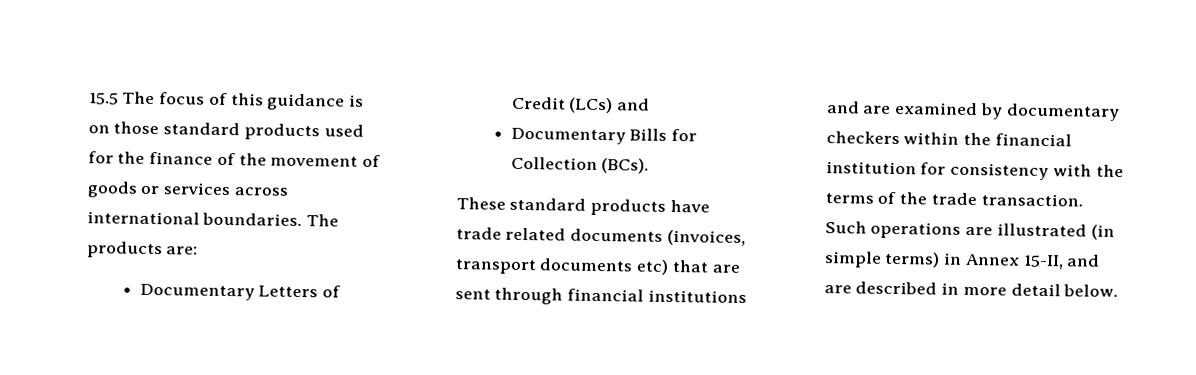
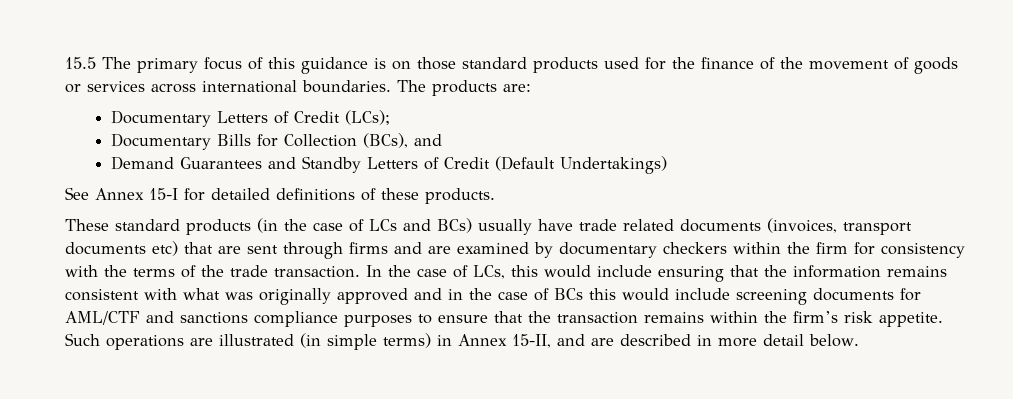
- 15.5 The focus of this guidance is on those standard products used for the finance of the movement of goods or services across international boundaries.
+ 15.5 The primary focus of this guidance is on those standard products used for the finance of the movement of goods or services across international boundaries.
- Documentary Letters of Credit (LCs) and
+ Documentary Letters of Credit (LCs);
- Documentary Bills for Collection (BCs).
- These standard products have trade related documents (invoices, transport documents etc) that are sent through financial institutions and are examined by documentary checkers within the financial institution for consistency with the terms of the trade transaction.
+ Documentary Bills for Collection (BCs), and
+ Demand Guarantees and Standby Letters of Credit (Default Undertakings)
+ See Annex 15-I for detailed definitions of these products.
+ These standard products (in the case of LCs and BCs) usually have trade related documents (invoices, transport documents etc) that are sent through firms and are examined by documentary checkers within the firm for consistency with the terms of the trade transaction.
+ In the case of LCs, this would include ensuring that the information remains consistent with what was originally approved and in the case of BCs this would include screening documents for AML/CTF and sanctions compliance purposes to ensure that the transaction remains within the firm’s risk appetite.

